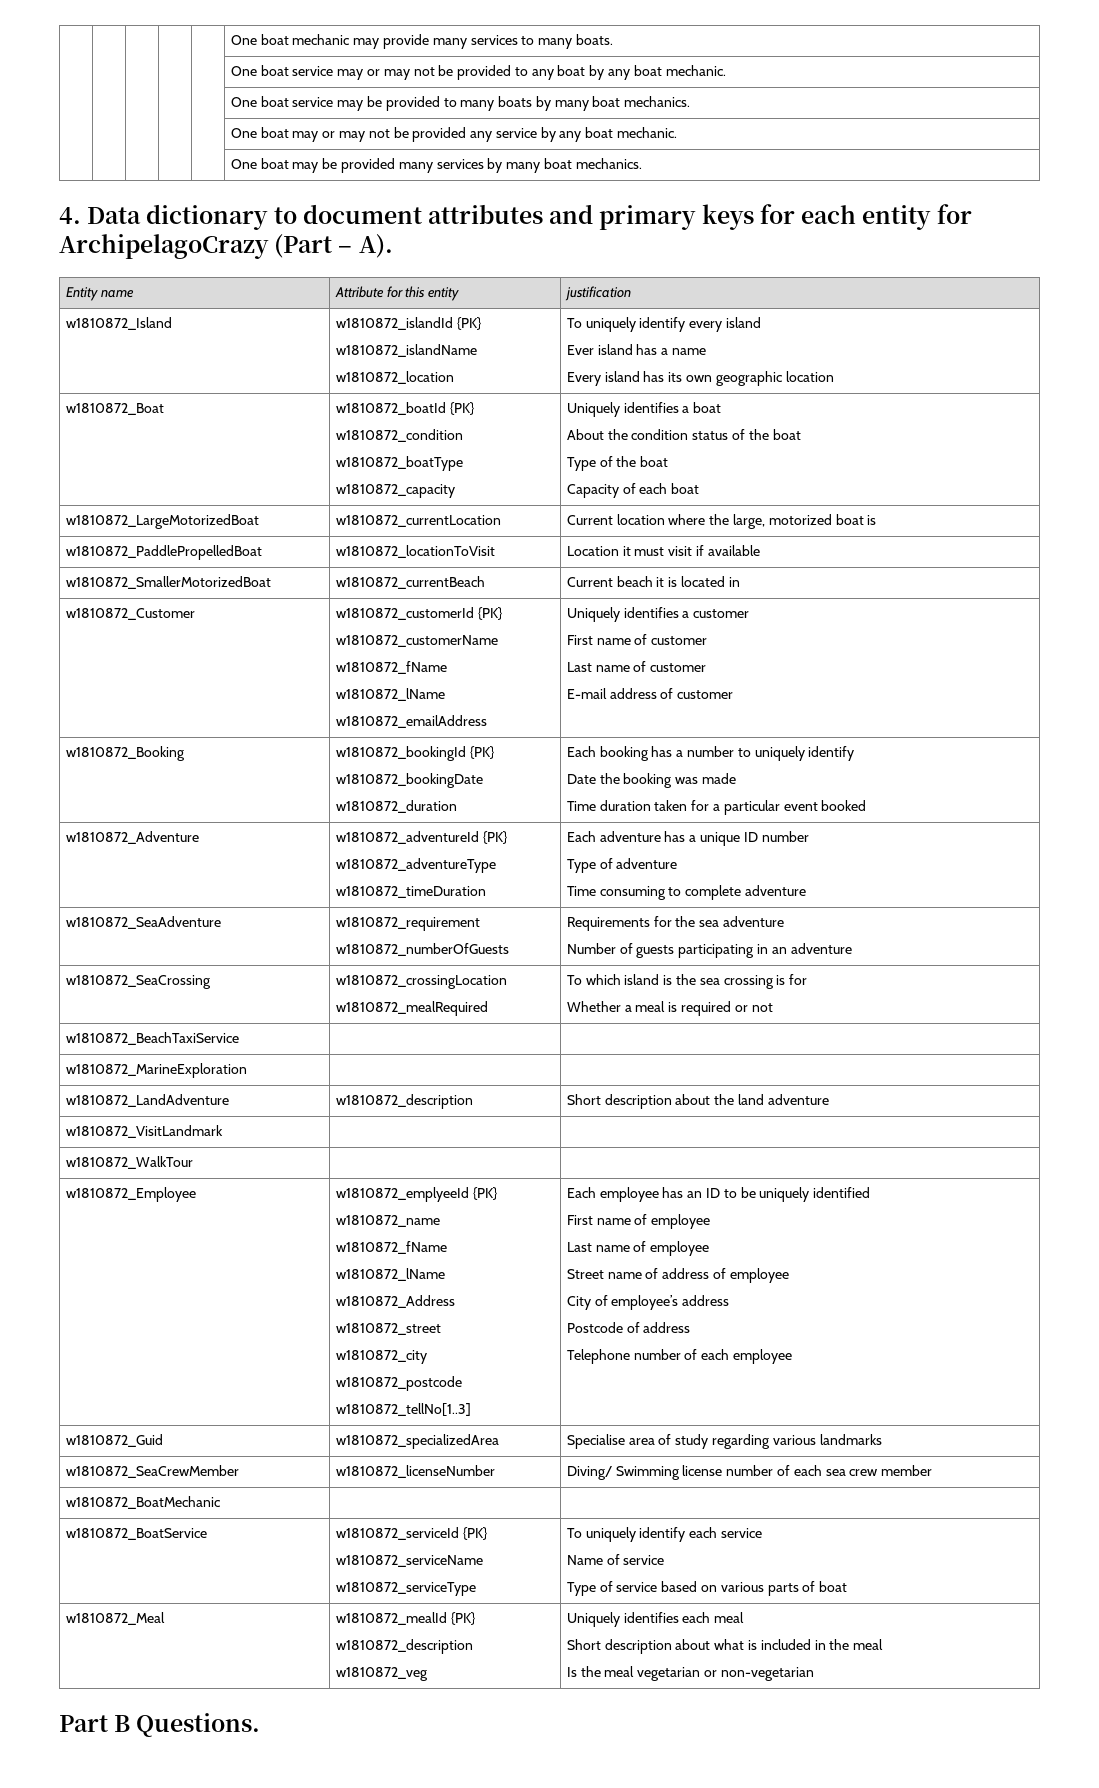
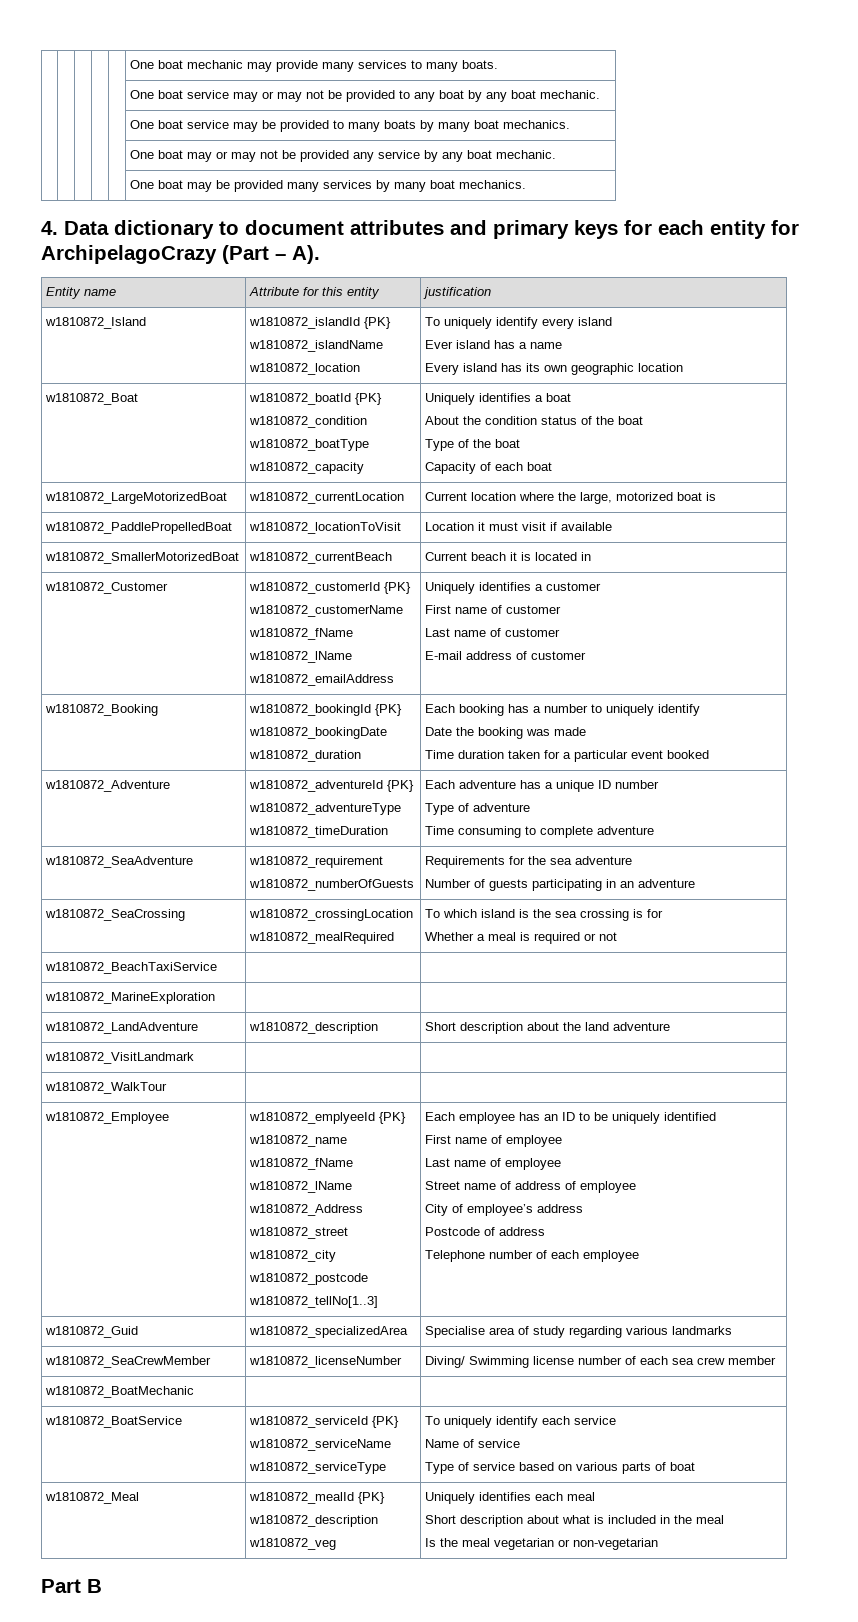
- Part B Questions.
+ Part B

